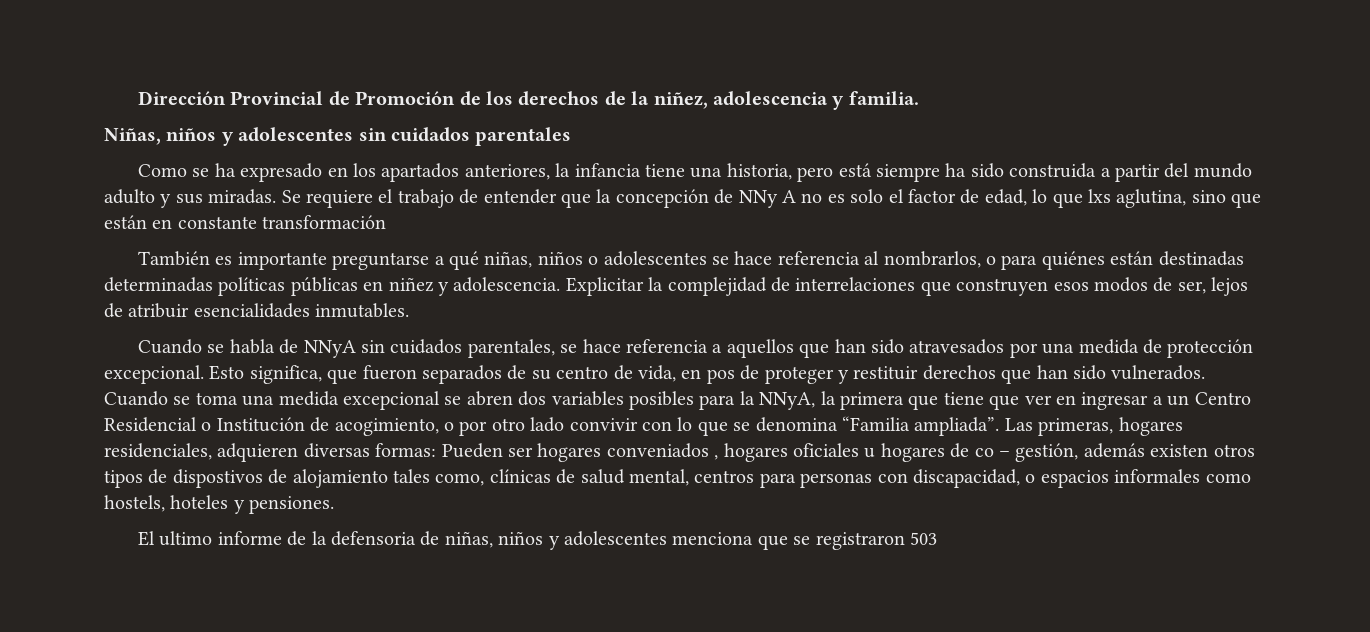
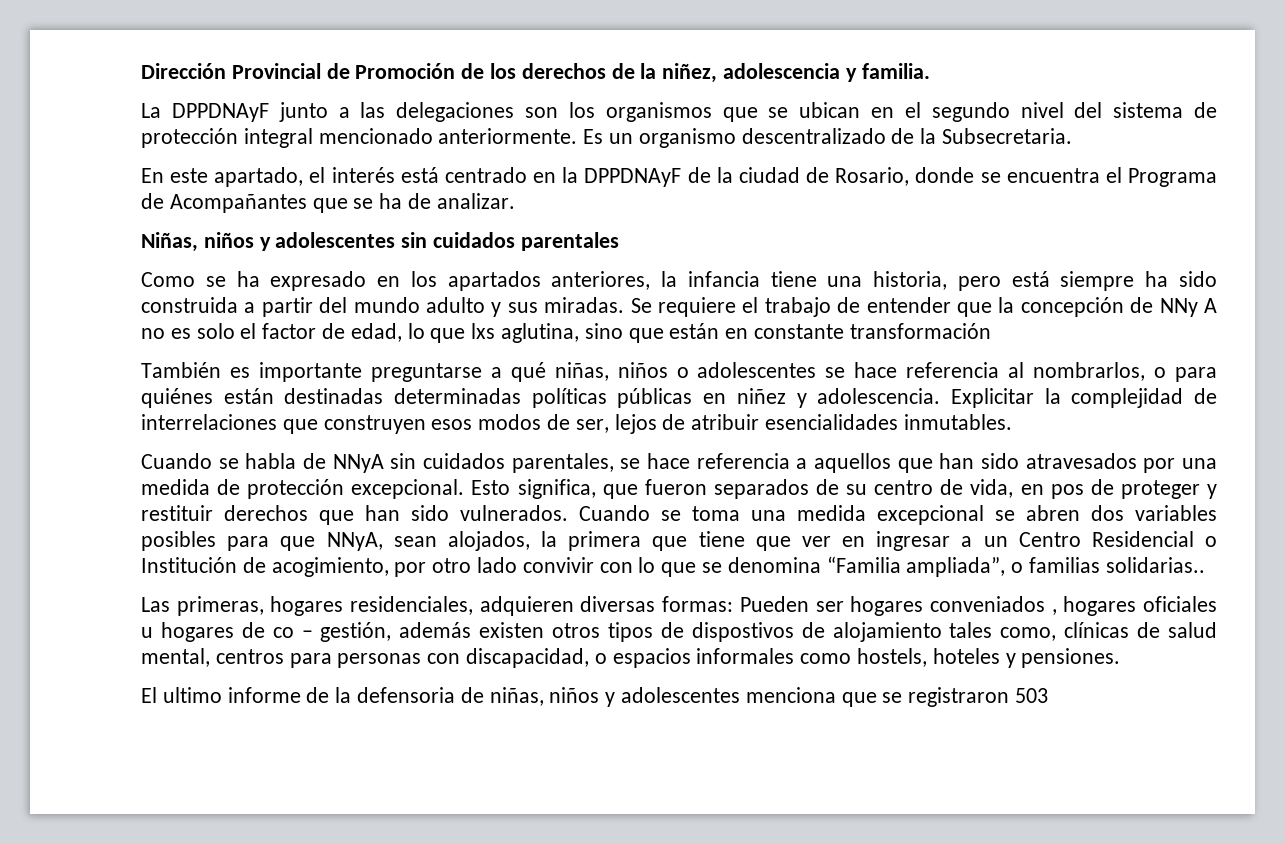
+ La DPPDNAyF junto a las delegaciones son los organismos que se ubican en el segundo nivel del sistema de protección integral mencionado anteriormente. Es un organismo descentralizado de la Subsecretaria.
+ En este apartado, el interés está centrado en la DPPDNAyF de la ciudad de Rosario, donde se encuentra el Programa de Acompañantes que se ha de analizar.
- Cuando se toma una medida excepcional se abren dos variables posibles para la NNyA, la primera que tiene que ver en ingresar a un Centro Residencial o Institución de acogimiento, o por otro lado convivir con lo que se denomina “Familia ampliada”. Las primeras, hogares residenciales, adquieren diversas formas:
+ Cuando se toma una medida excepcional se abren dos variables posibles para que NNyA, sean alojados, la primera que tiene que ver en ingresar a un Centro Residencial o Institución de acogimiento, por otro lado convivir con lo que se denomina “Familia ampliada”, o familias solidarias..
+ Las primeras, hogares residenciales, adquieren diversas formas:

